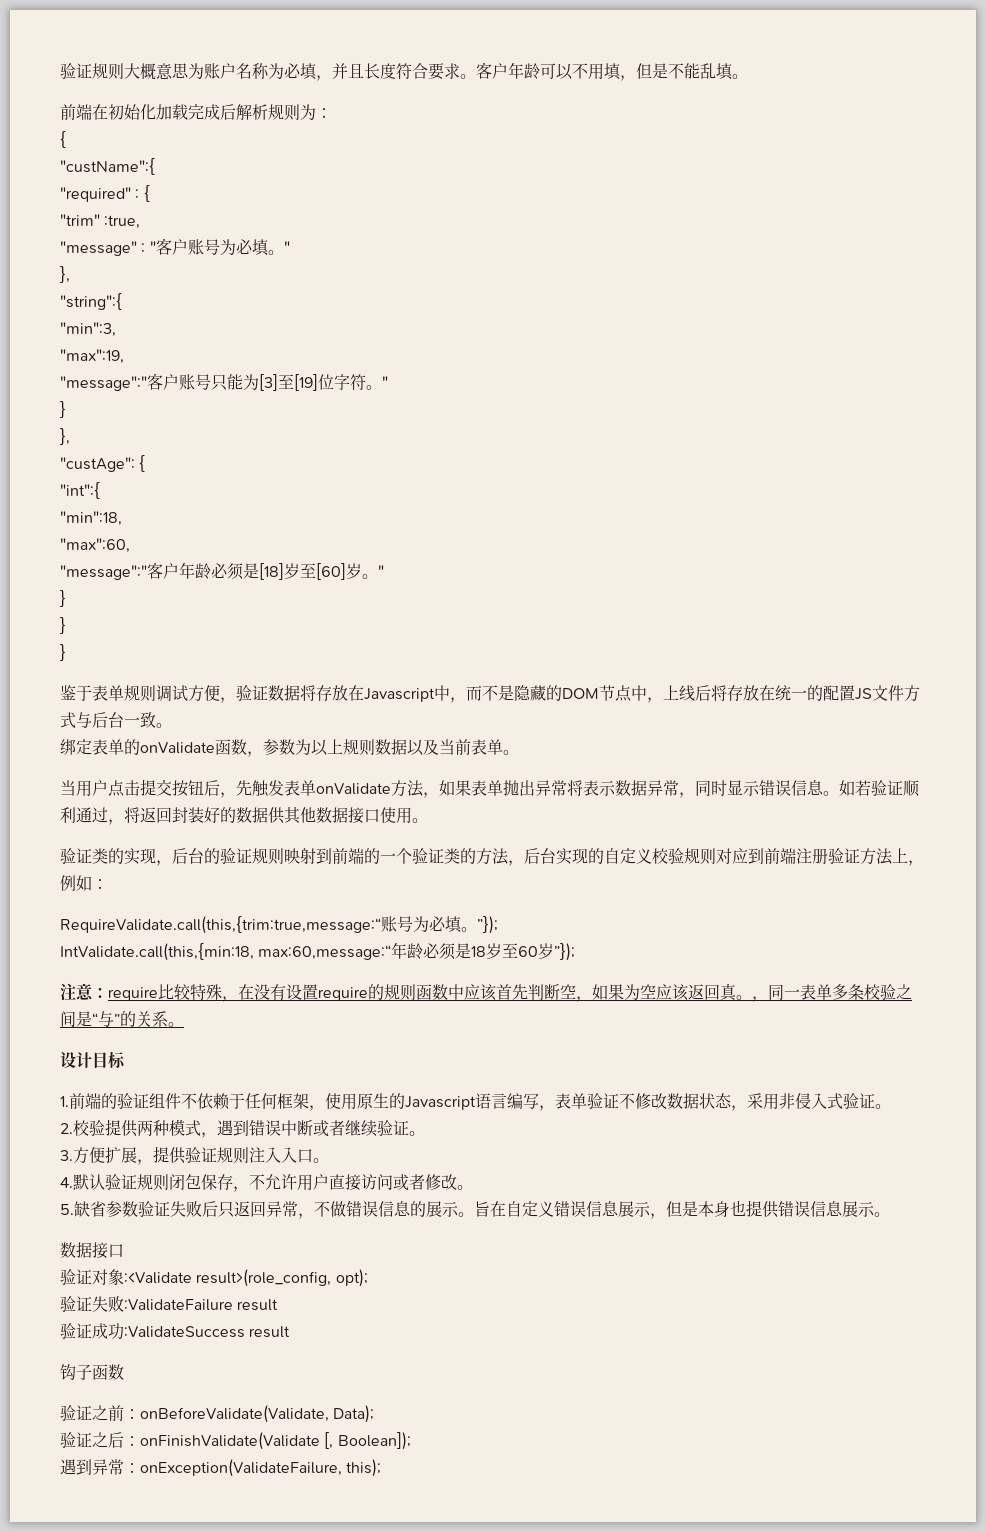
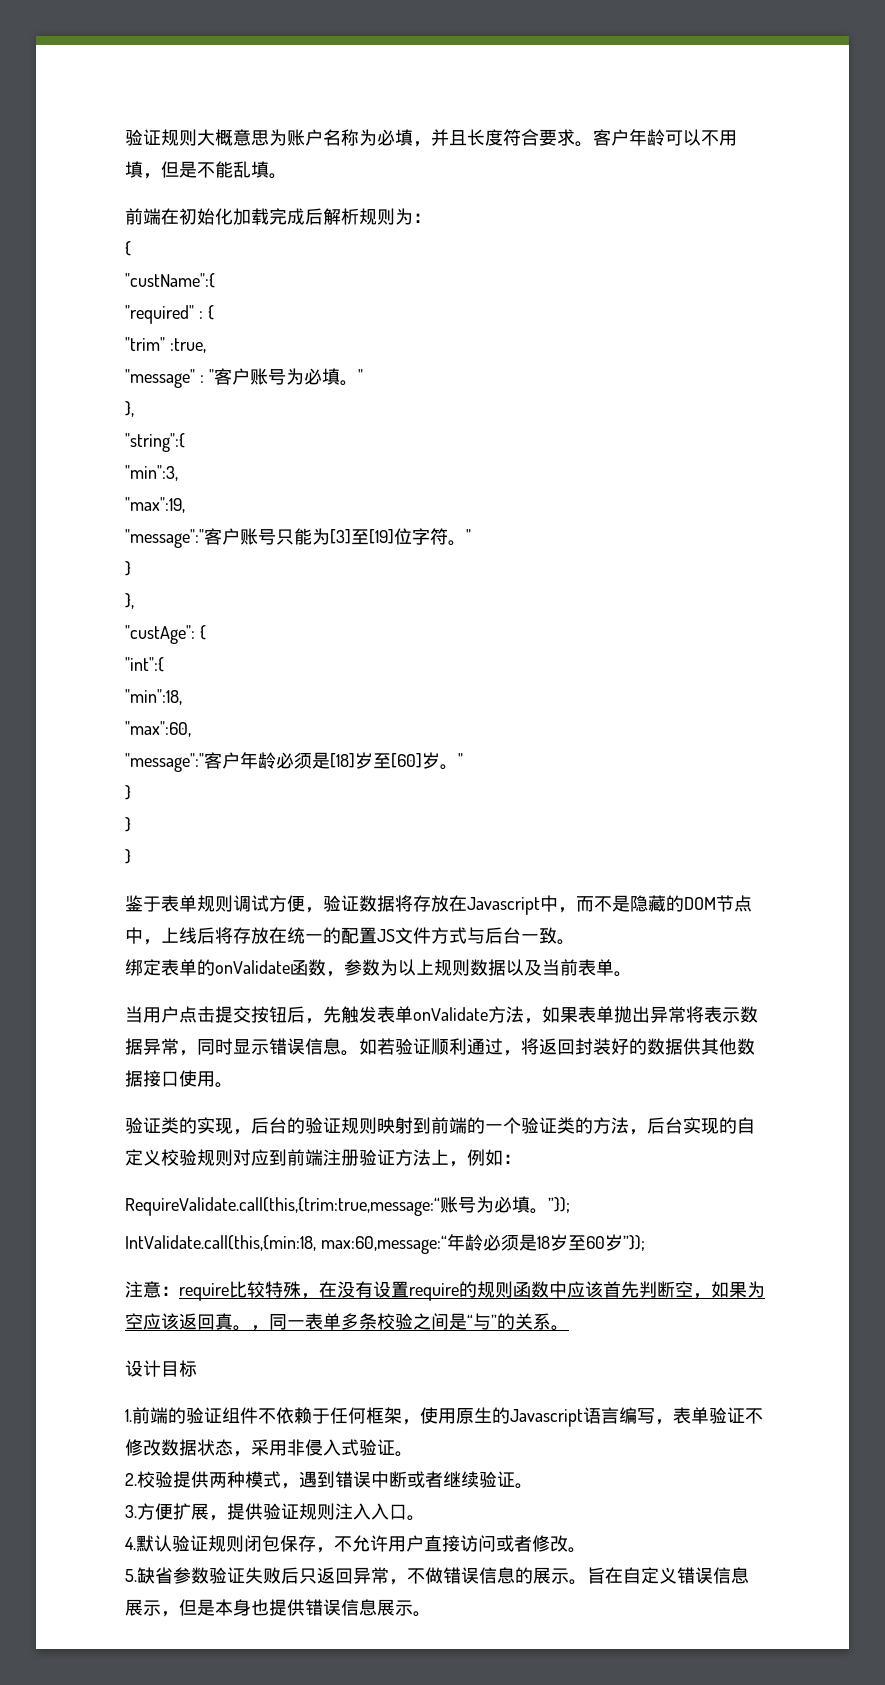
  旨在自定义错误信息展示，但是本身也提供错误信息展示。
- 数据接口
- 验证对象:<Validate result>(role_config, opt);
- 验证失败:ValidateFailure result
- 验证成功:ValidateSuccess result
- 钩子函数
- 验证之前：onBeforeValidate(Validate, Data);
- 验证之后：onFinishValidate(Validate [, Boolean]);
- 遇到异常：onException(ValidateFailure, this);

